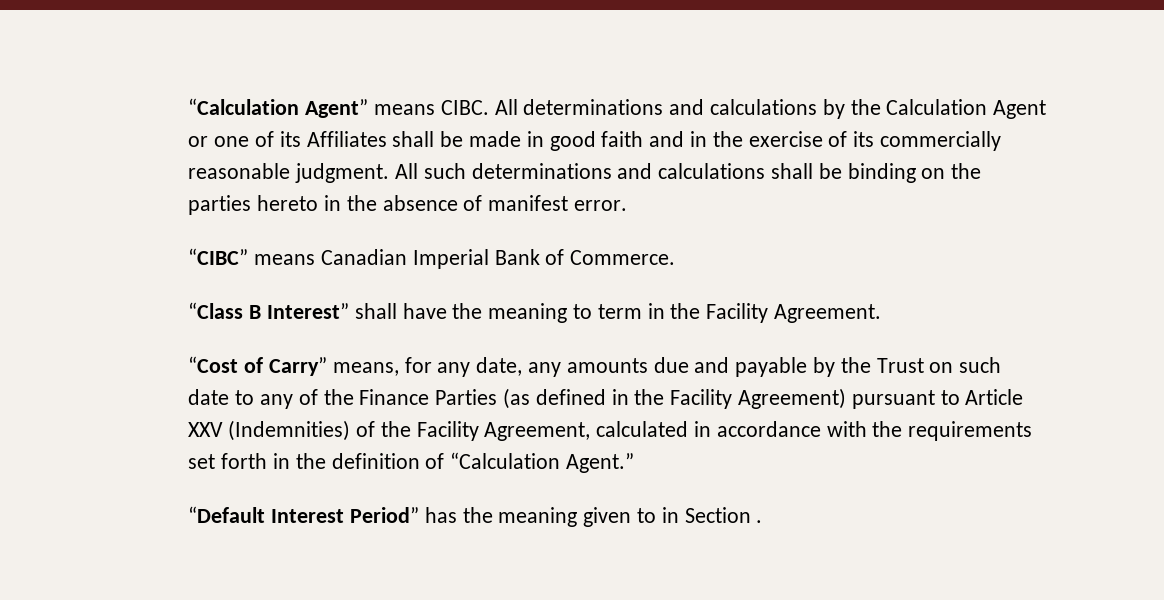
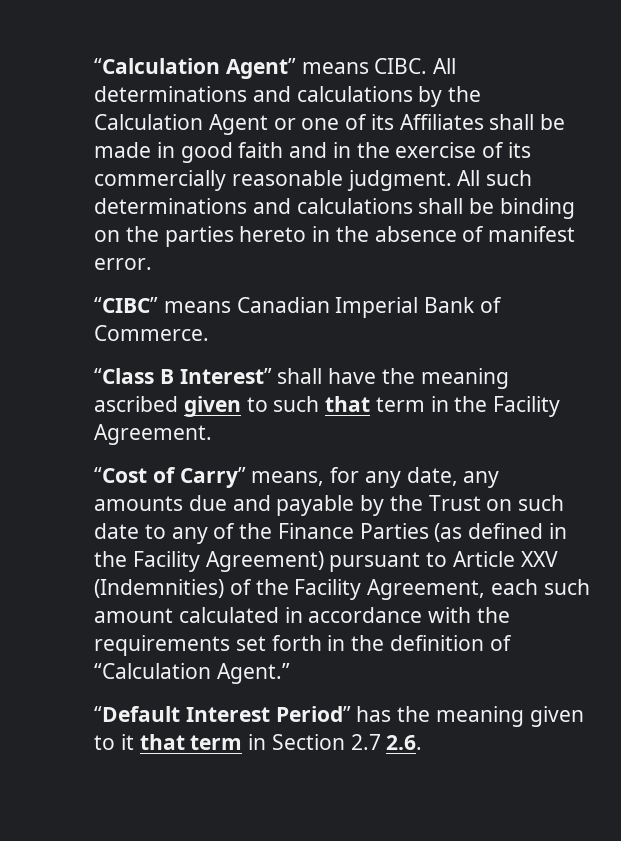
- “Class B Interest” shall have the meaning to term in the Facility Agreement.
+ “Class B Interest” shall have the meaning ascribed given to such that term in the Facility Agreement.
- “Cost of Carry” means, for any date, any amounts due and payable by the Trust on such date to any of the Finance Parties (as defined in the Facility Agreement) pursuant to Article XXV (Indemnities) of the Facility Agreement, calculated in accordance with the requirements set forth in the definition of “Calculation Agent.”
+ “Cost of Carry” means, for any date, any amounts due and payable by the Trust on such date to any of the Finance Parties (as defined in the Facility Agreement) pursuant to Article XXV (Indemnities) of the Facility Agreement, each such amount calculated in accordance with the requirements set forth in the definition of “Calculation Agent.”
- “Default Interest Period” has the meaning given to in Section .
+ “Default Interest Period” has the meaning given to it that term in Section 2.7 2.6.

